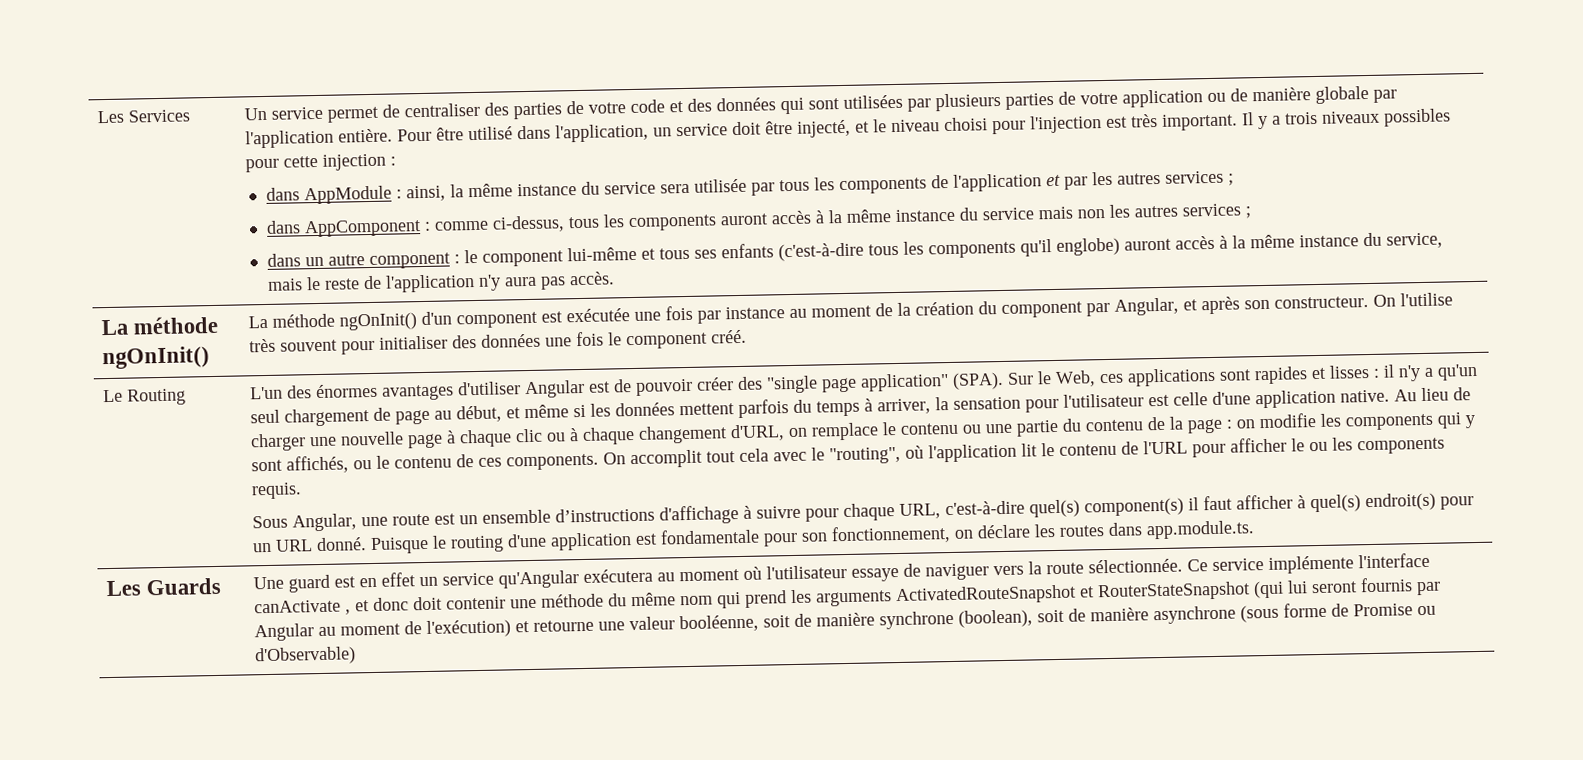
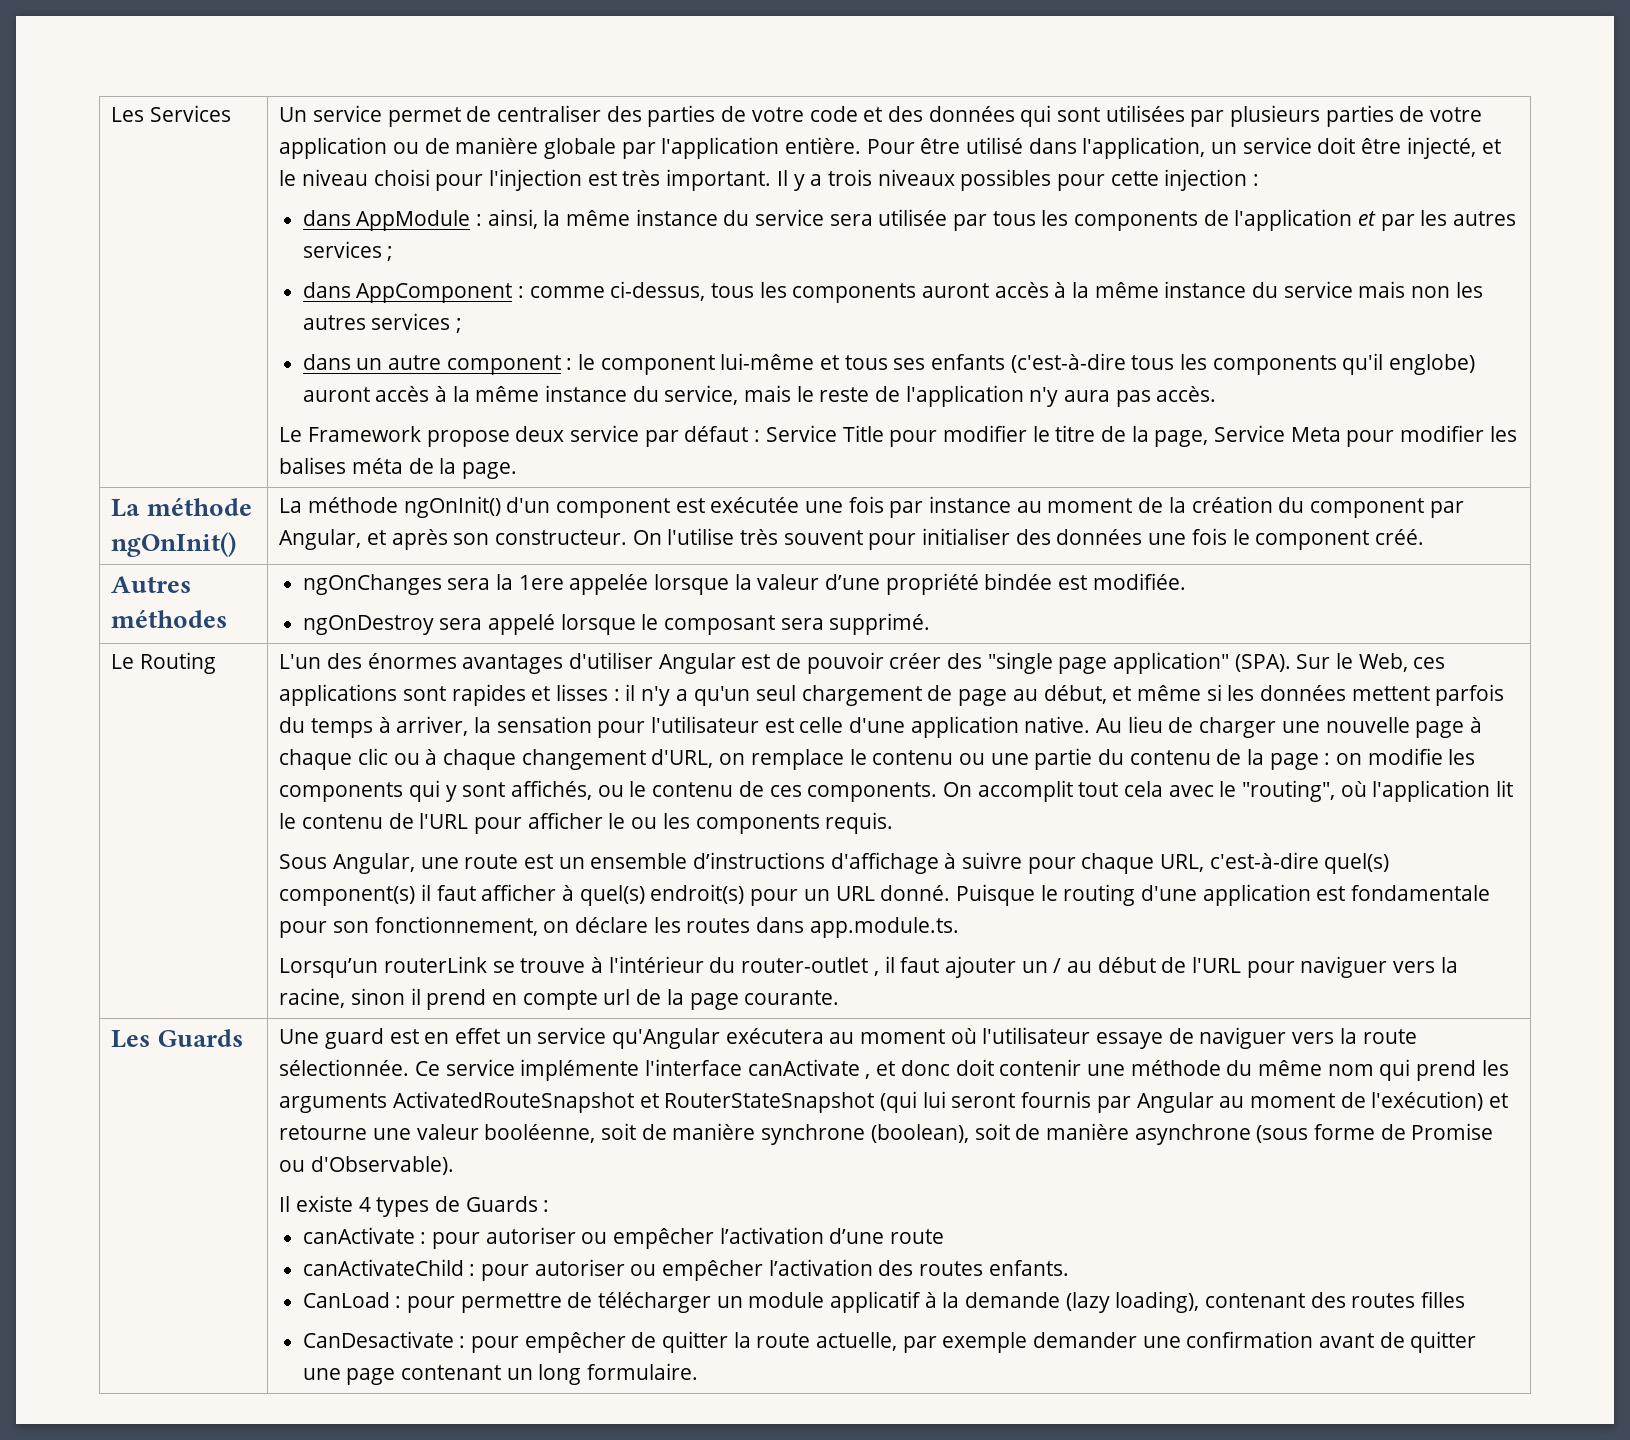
+ Le Framework propose deux service par défaut : Service Title pour modifier le titre de la page, Service Meta pour modifier les balises méta de la page.
+ Autres méthodes | ngOnChanges sera la 1ere appelée lorsque la valeur d’une propriété bindée est modifiée.
+ ngOnDestroy sera appelé lorsque le composant sera supprimé.
+ Lorsqu’un routerLink se trouve à l'intérieur du router-outlet , il faut ajouter un / au début de l'URL pour naviguer vers la racine, sinon il prend en compte url de la page courante.
- Ce service implémente l'interface canActivate , et donc doit contenir une méthode du même nom qui prend les arguments ActivatedRouteSnapshot et RouterStateSnapshot (qui lui seront fournis par Angular au moment de l'exécution) et retourne une valeur booléenne, soit de manière synchrone (boolean), soit de manière asynchrone (sous forme de Promise ou d'Observable)
+ Ce service implémente l'interface canActivate , et donc doit contenir une méthode du même nom qui prend les arguments ActivatedRouteSnapshot et RouterStateSnapshot (qui lui seront fournis par Angular au moment de l'exécution) et retourne une valeur booléenne, soit de manière synchrone (boolean), soit de manière asynchrone (sous forme de Promise ou d'Observable).
+ Il existe 4 types de Guards :
+ canActivate : pour autoriser ou empêcher l’activation d’une route
+ canActivateChild : pour autoriser ou empêcher l’activation des routes enfants.
+ CanLoad : pour permettre de télécharger un module applicatif à la demande (lazy loading), contenant des routes filles
+ CanDesactivate : pour empêcher de quitter la route actuelle, par exemple demander une confirmation avant de quitter une page contenant un long formulaire.

